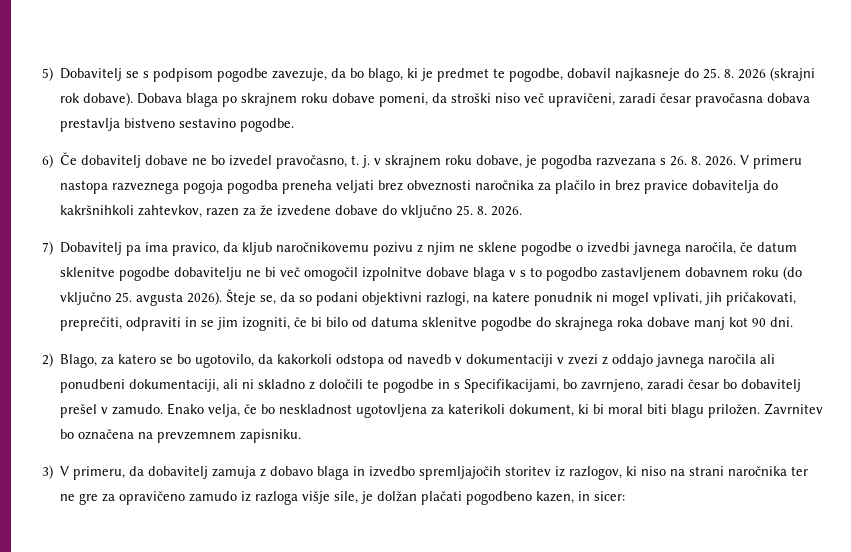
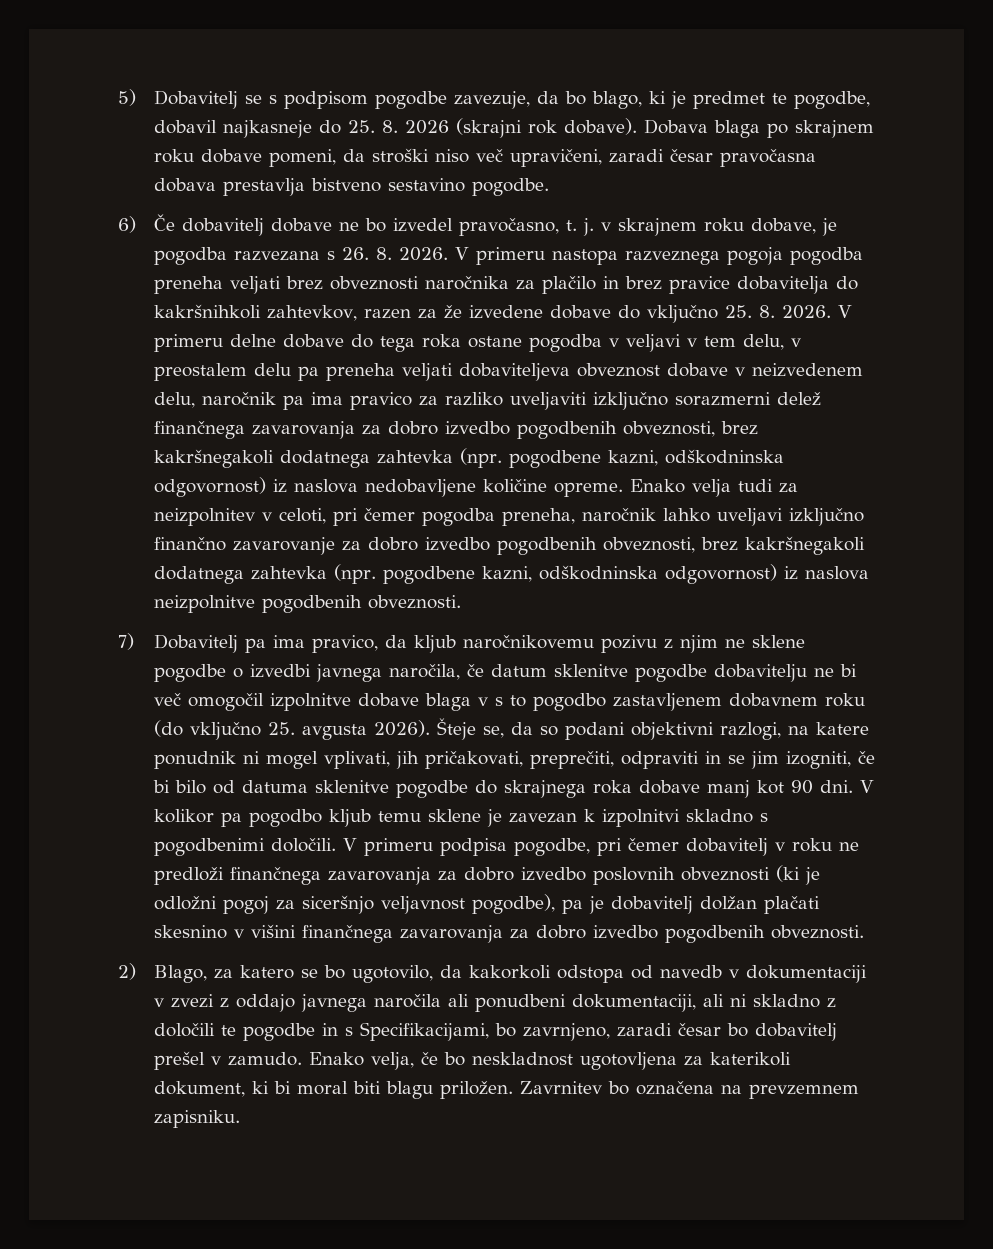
+ V primeru delne dobave do tega roka ostane pogodba v veljavi v tem delu, v preostalem delu pa preneha veljati dobaviteljeva obveznost dobave v neizvedenem delu, naročnik pa ima pravico za razliko uveljaviti izključno sorazmerni delež finančnega zavarovanja za dobro izvedbo pogodbenih obveznosti, brez kakršnegakoli dodatnega zahtevka (npr. pogodbene kazni, odškodninska odgovornost) iz naslova nedobavljene količine opreme. Enako velja tudi za neizpolnitev v celoti, pri čemer pogodba preneha, naročnik lahko uveljavi izključno finančno zavarovanje za dobro izvedbo pogodbenih obveznosti, brez kakršnegakoli dodatnega zahtevka (npr. pogodbene kazni, odškodninska odgovornost) iz naslova neizpolnitve pogodbenih obveznosti.
+ V kolikor pa pogodbo kljub temu sklene je zavezan k izpolnitvi skladno s pogodbenimi določili. V primeru podpisa pogodbe, pri čemer dobavitelj v roku ne predloži finančnega zavarovanja za dobro izvedbo poslovnih obveznosti (ki je odložni pogoj za siceršnjo veljavnost pogodbe), pa je dobavitelj dolžan plačati skesnino v višini finančnega zavarovanja za dobro izvedbo pogodbenih obveznosti.
- 3) V primeru, da dobavitelj zamuja z dobavo blaga in izvedbo spremljajočih storitev iz razlogov, ki niso na strani naročnika ter ne gre za opravičeno zamudo iz razloga višje sile, je dolžan plačati pogodbeno kazen, in sicer:

